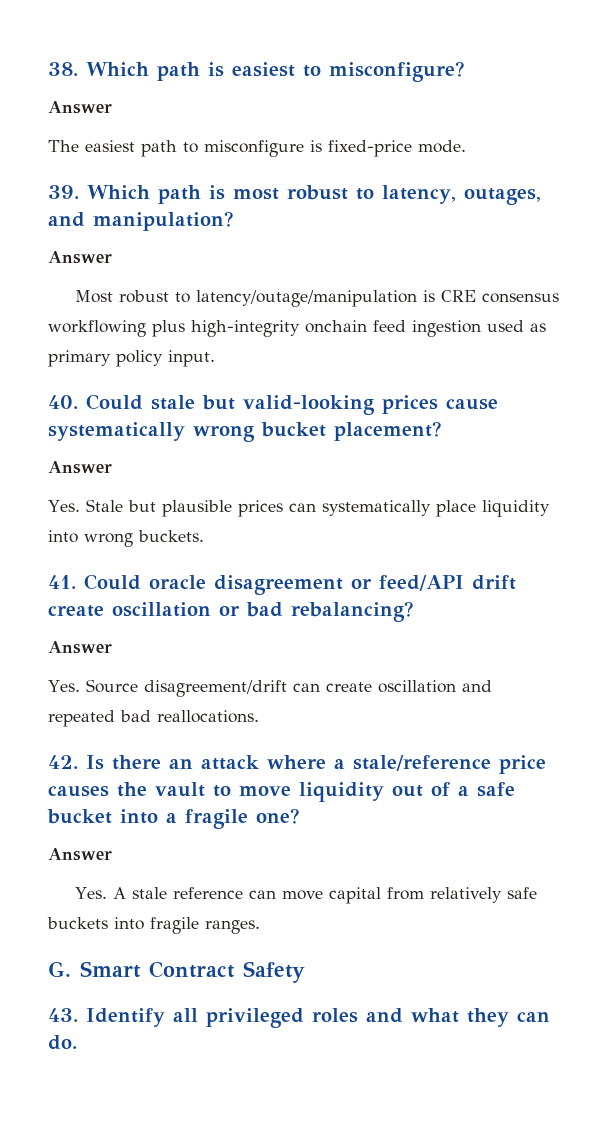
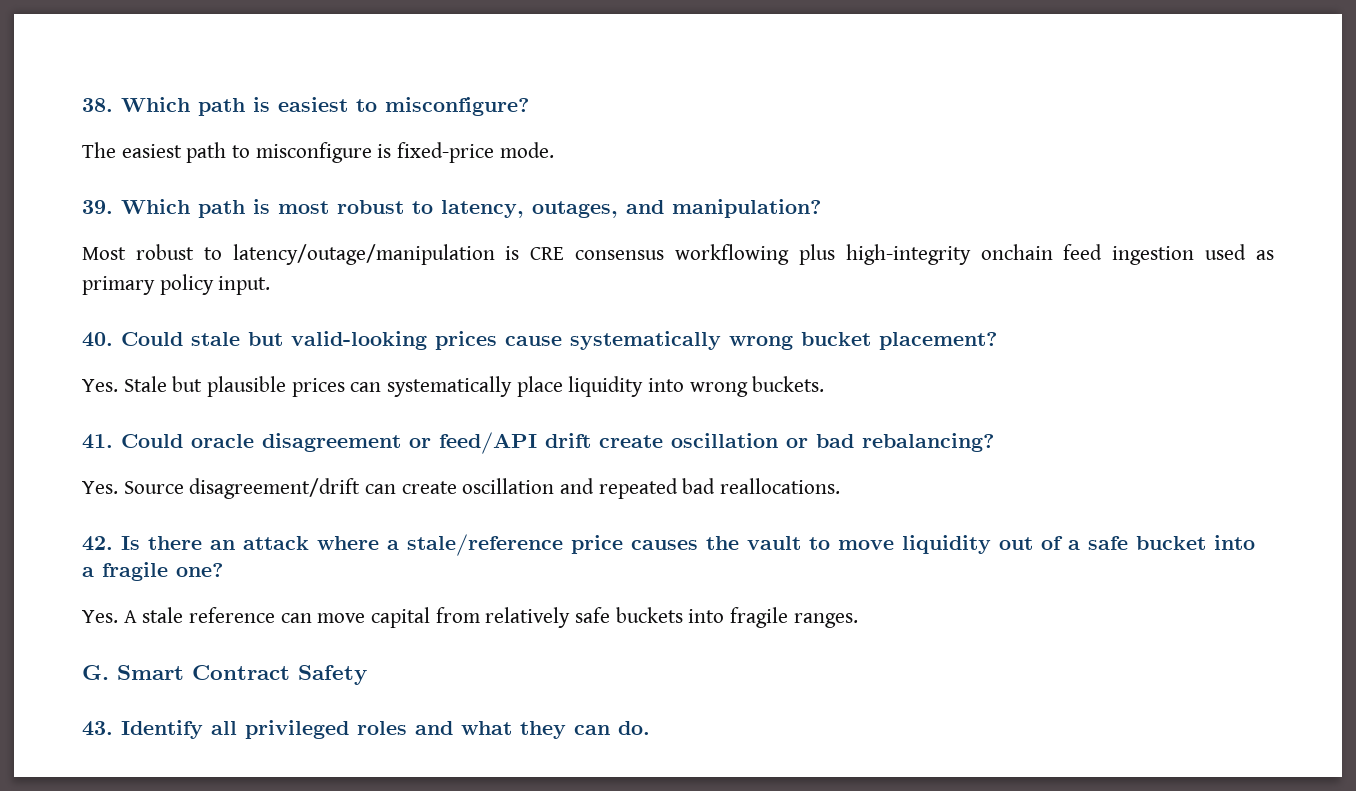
  38. Which path is easiest to misconfigure?
- Answer
  39. Which path is most robust to latency, outages, and manipulation?
- Answer
  40. Could stale but valid-looking prices cause systematically wrong bucket placement?
- Answer
  41. Could oracle disagreement or feed/API drift create oscillation or bad rebalancing?
- Answer
  42. Is there an attack where a stale/reference price causes the vault to move liquidity out of a safe bucket into a fragile one?
- Answer

